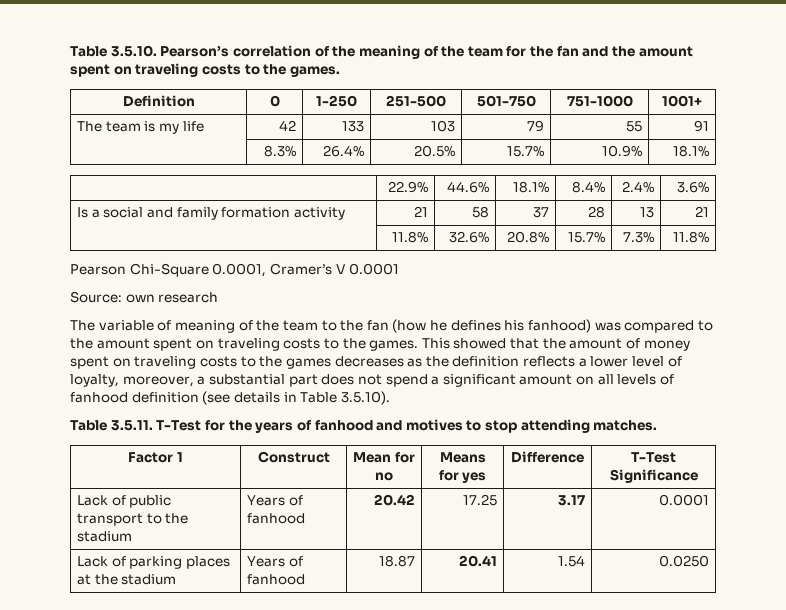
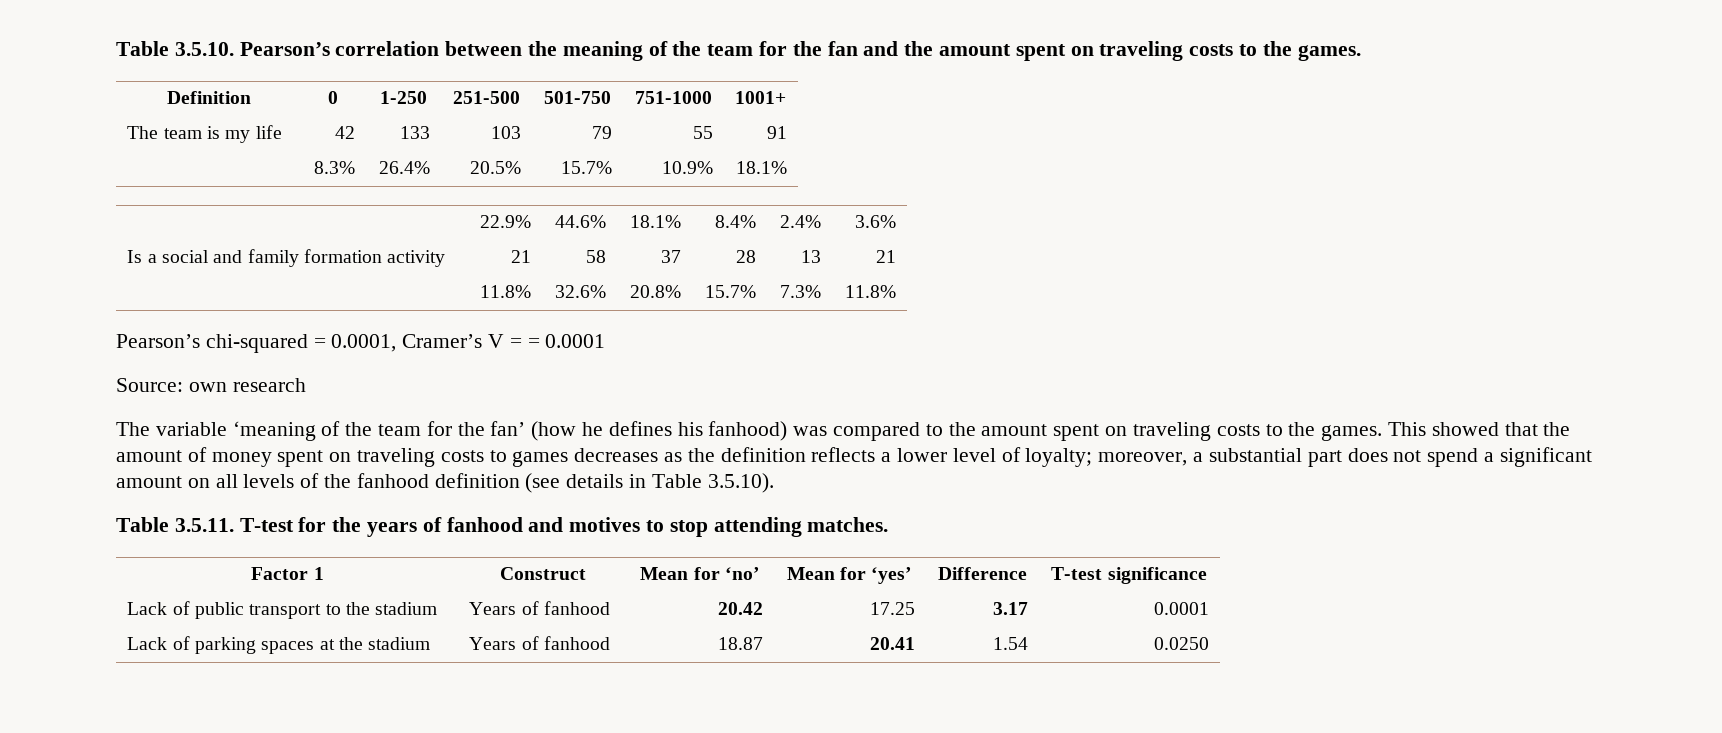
- Table 3.5.10. Pearson’s correlation of the meaning of the team for the fan and the amount spent on traveling costs to the games.
+ Table 3.5.10. Pearson’s correlation between the meaning of the team for the fan and the amount spent on traveling costs to the games.
- Pearson Chi-Square 0.0001, Cramer’s V 0.0001
+ Pearson’s chi-squared = 0.0001, Cramer’s V = = 0.0001
- The variable of meaning of the team to the fan (how he defines his fanhood) was compared to the amount spent on traveling costs to the games.
+ The variable ‘meaning of the team for the fan’ (how he defines his fanhood) was compared to the amount spent on traveling costs to the games.
- This showed that the amount of money spent on traveling costs to the games decreases as the definition reflects a lower level of loyalty, moreover, a substantial part does not spend a significant amount on all levels of fanhood definition (see details in Table 3.5.10).
+ This showed that the amount of money spent on traveling costs to games decreases as the definition reflects a lower level of loyalty; moreover, a substantial part does not spend a significant amount on all levels of the fanhood definition (see details in Table 3.5.10).
- Table 3.5.11. T-Test for the years of fanhood and motives to stop attending matches.
+ Table 3.5.11. T-test for the years of fanhood and motives to stop attending matches.
- Factor 1 | Construct | Mean for no | Means for yes | Difference | T-Test Significance
+ Factor 1 | Construct | Mean for ‘no’ | Mean for ‘yes’ | Difference | T-test significance
- Lack of parking places at the stadium | Years of fanhood | 18.87 | 20.41 | 1.54 | 0.0250
+ Lack of parking spaces at the stadium | Years of fanhood | 18.87 | 20.41 | 1.54 | 0.0250

